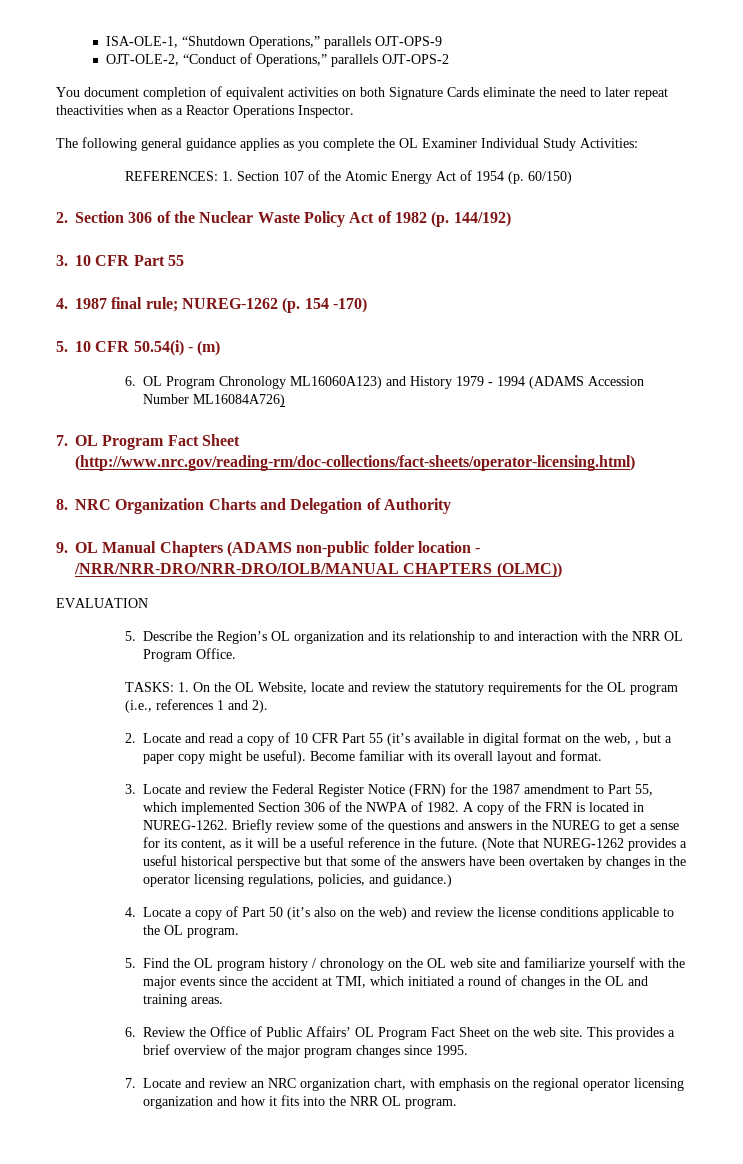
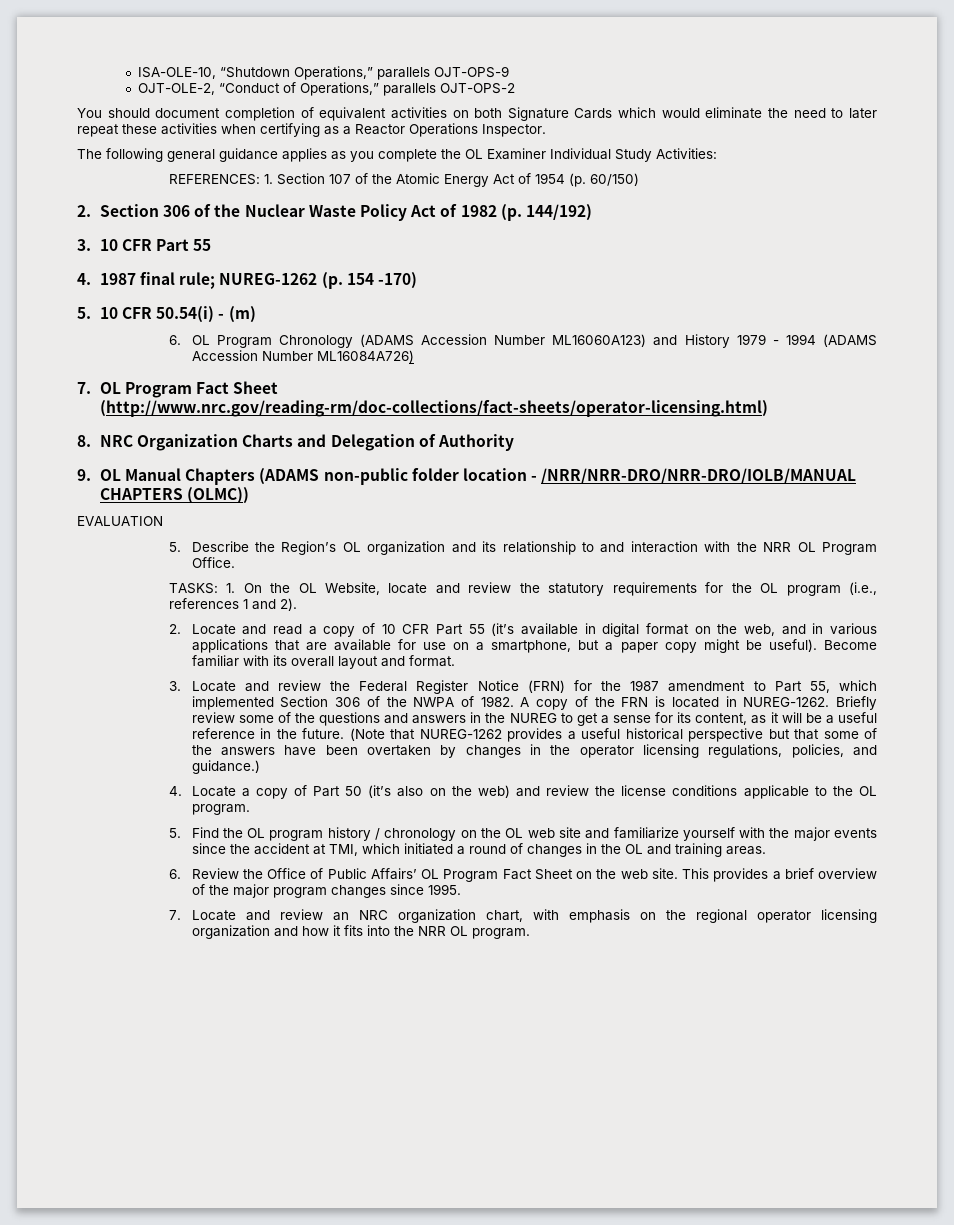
- ISA-OLE-1, “Shutdown Operations,” parallels OJT-OPS-9
+ ISA-OLE-10, “Shutdown Operations,” parallels OJT-OPS-9
- You document completion of equivalent activities on both Signature Cards eliminate the need to later repeat theactivities when as a Reactor Operations Inspector.
+ You should document completion of equivalent activities on both Signature Cards which would eliminate the need to later repeat these activities when certifying as a Reactor Operations Inspector.
- 6. OL Program Chronology ML16060A123) and History 1979 - 1994 (ADAMS Accession Number ML16084A726)
+ 6. OL Program Chronology (ADAMS Accession Number ML16060A123) and History 1979 - 1994 (ADAMS Accession Number ML16084A726)
- 2. Locate and read a copy of 10 CFR Part 55 (it’s available in digital format on the web, , but a paper copy might be useful).
+ 2. Locate and read a copy of 10 CFR Part 55 (it’s available in digital format on the web, and in various applications that are available for use on a smartphone, but a paper copy might be useful).

